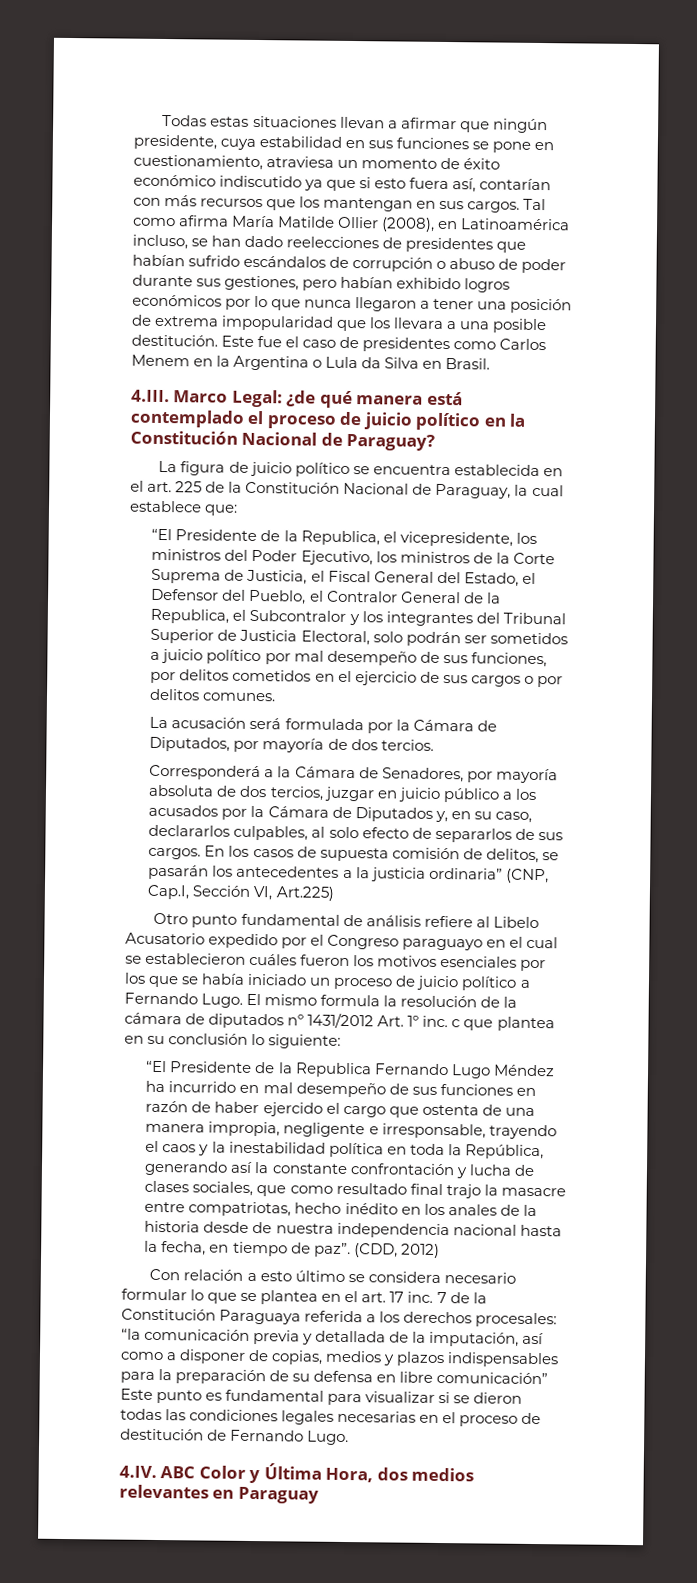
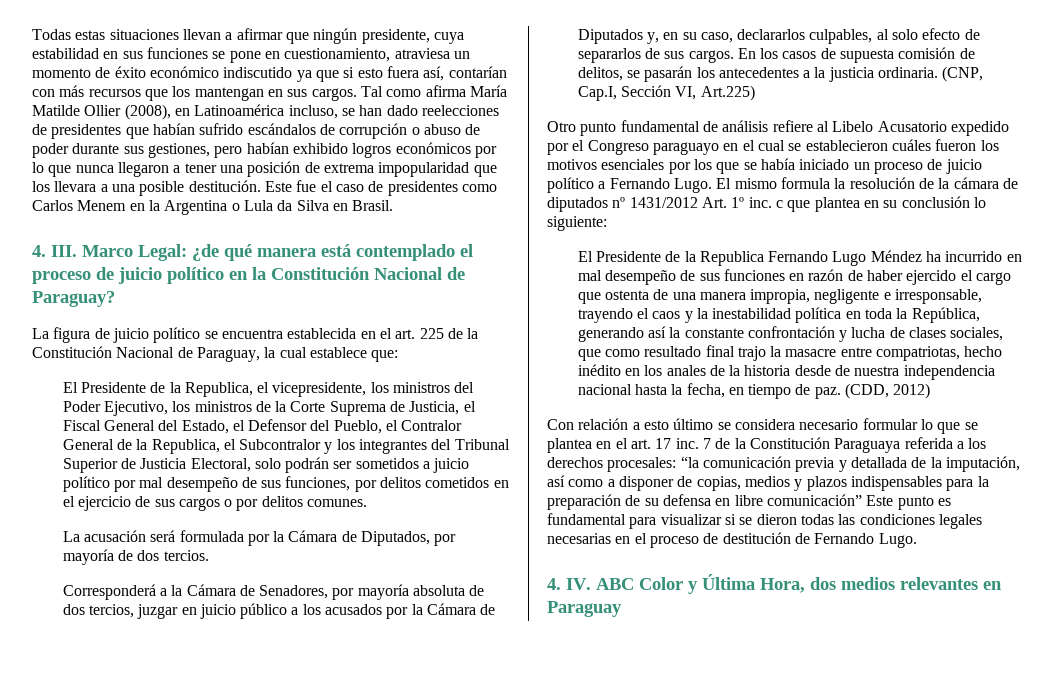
- 4.III. Marco Legal: ¿de qué manera está contemplado el proceso de juicio político en la Constitución Nacional de Paraguay?
+ 4. III. Marco Legal: ¿de qué manera está contemplado el proceso de juicio político en la Constitución Nacional de Paraguay?
- “El Presidente de la Republica, el vicepresidente, los ministros del Poder Ejecutivo, los ministros de la Corte Suprema de Justicia, el Fiscal General del Estado, el Defensor del Pueblo, el Contralor General de la Republica, el Subcontralor y los integrantes del Tribunal Superior de Justicia Electoral, solo podrán ser sometidos a juicio político por mal desempeño de sus funciones, por delitos cometidos en el ejercicio de sus cargos o por delitos comunes.
+ El Presidente de la Republica, el vicepresidente, los ministros del Poder Ejecutivo, los ministros de la Corte Suprema de Justicia, el Fiscal General del Estado, el Defensor del Pueblo, el Contralor General de la Republica, el Subcontralor y los integrantes del Tribunal Superior de Justicia Electoral, solo podrán ser sometidos a juicio político por mal desempeño de sus funciones, por delitos cometidos en el ejercicio de sus cargos o por delitos comunes.
- En los casos de supuesta comisión de delitos, se pasarán los antecedentes a la justicia ordinaria” (CNP, Cap.I, Sección VI, Art.225)
+ En los casos de supuesta comisión de delitos, se pasarán los antecedentes a la justicia ordinaria. (CNP, Cap.I, Sección VI, Art.225)
- “El Presidente de la Republica Fernando Lugo Méndez ha incurrido en mal desempeño de sus funciones en razón de haber ejercido el cargo que ostenta de una manera impropia, negligente e irresponsable, trayendo el caos y la inestabilidad política en toda la República, generando así la constante confrontación y lucha de clases sociales, que como resultado final trajo la masacre entre compatriotas, hecho inédito en los anales de la historia desde de nuestra independencia nacional hasta la fecha, en tiempo de paz”.
+ El Presidente de la Republica Fernando Lugo Méndez ha incurrido en mal desempeño de sus funciones en razón de haber ejercido el cargo que ostenta de una manera impropia, negligente e irresponsable, trayendo el caos y la inestabilidad política en toda la República, generando así la constante confrontación y lucha de clases sociales, que como resultado final trajo la masacre entre compatriotas, hecho inédito en los anales de la historia desde de nuestra independencia nacional hasta la fecha, en tiempo de paz.
- 4.IV. ABC Color y Última Hora, dos medios relevantes en Paraguay
+ 4. IV. ABC Color y Última Hora, dos medios relevantes en Paraguay

